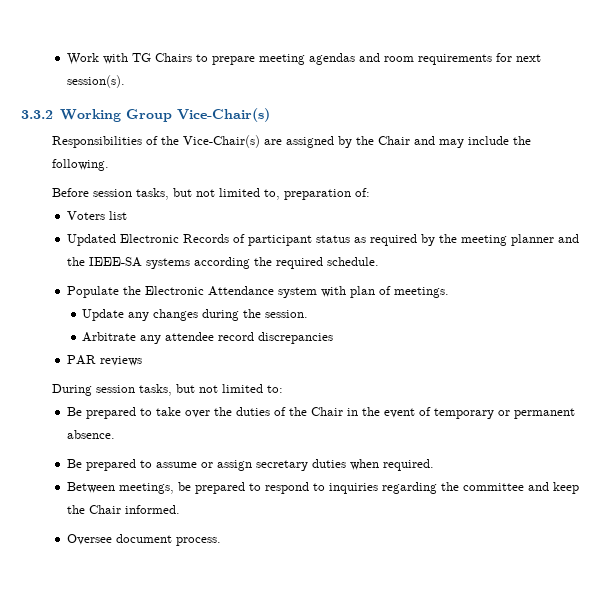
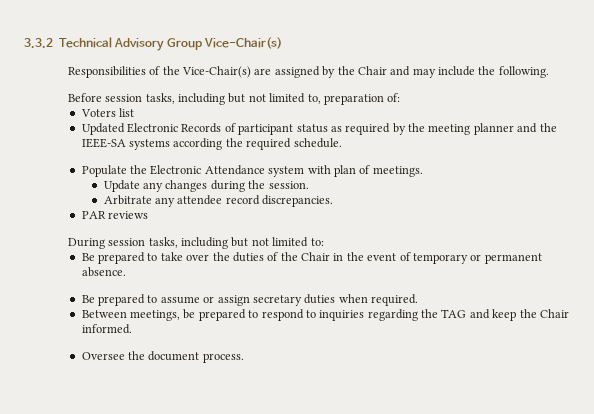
- Work with TG Chairs to prepare meeting agendas and room requirements for next session(s).
- 3.3.2 Working Group Vice-Chair(s)
+ 3.3.2 Technical Advisory Group Vice-Chair(s)
- Before session tasks, but not limited to, preparation of:
+ Before session tasks, including but not limited to, preparation of:
- Arbitrate any attendee record discrepancies
+ Arbitrate any attendee record discrepancies.
- During session tasks, but not limited to:
+ During session tasks, including but not limited to:
- Between meetings, be prepared to respond to inquiries regarding the committee and keep the Chair informed.
+ Between meetings, be prepared to respond to inquiries regarding the TAG and keep the Chair informed.
- Oversee document process.
+ Oversee the document process.

